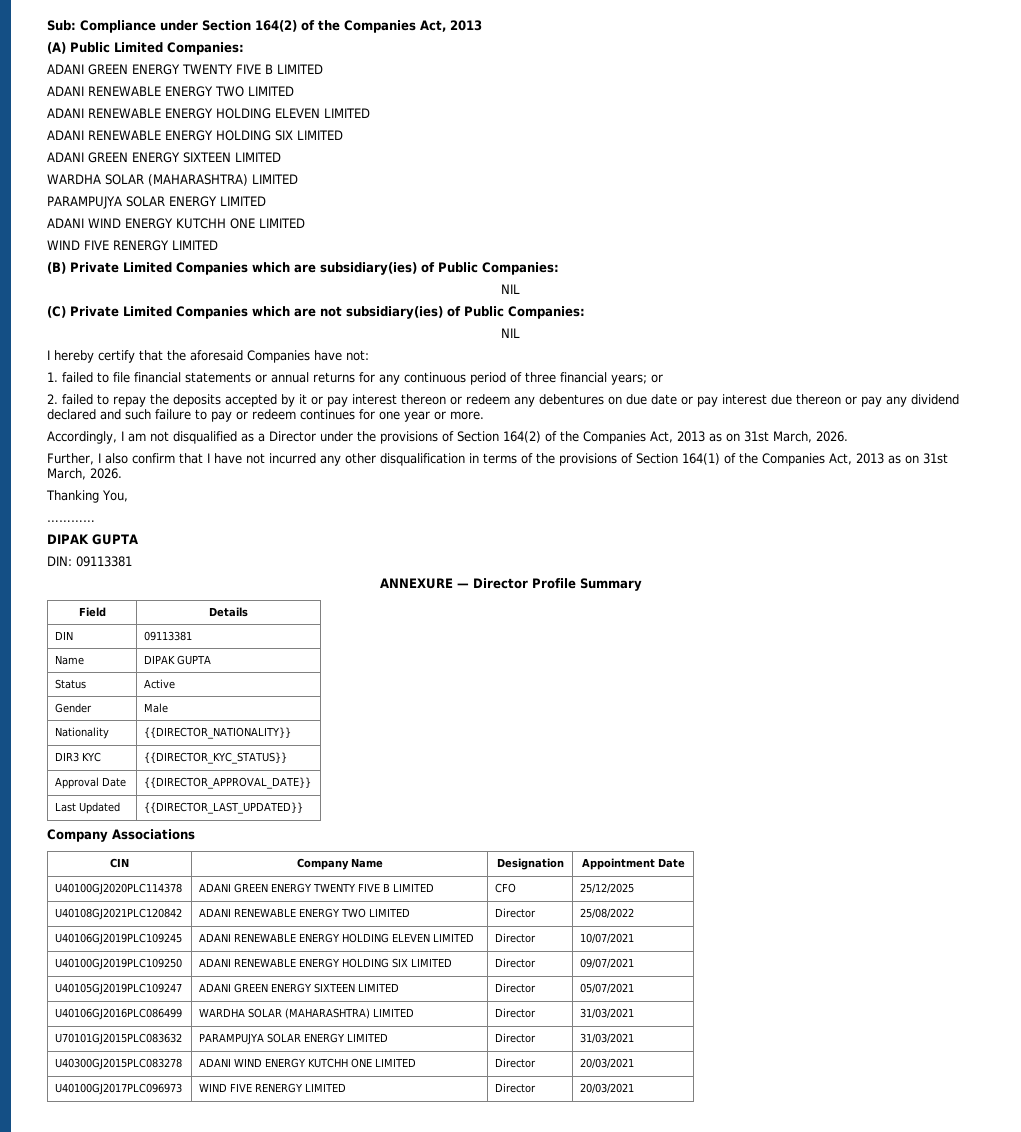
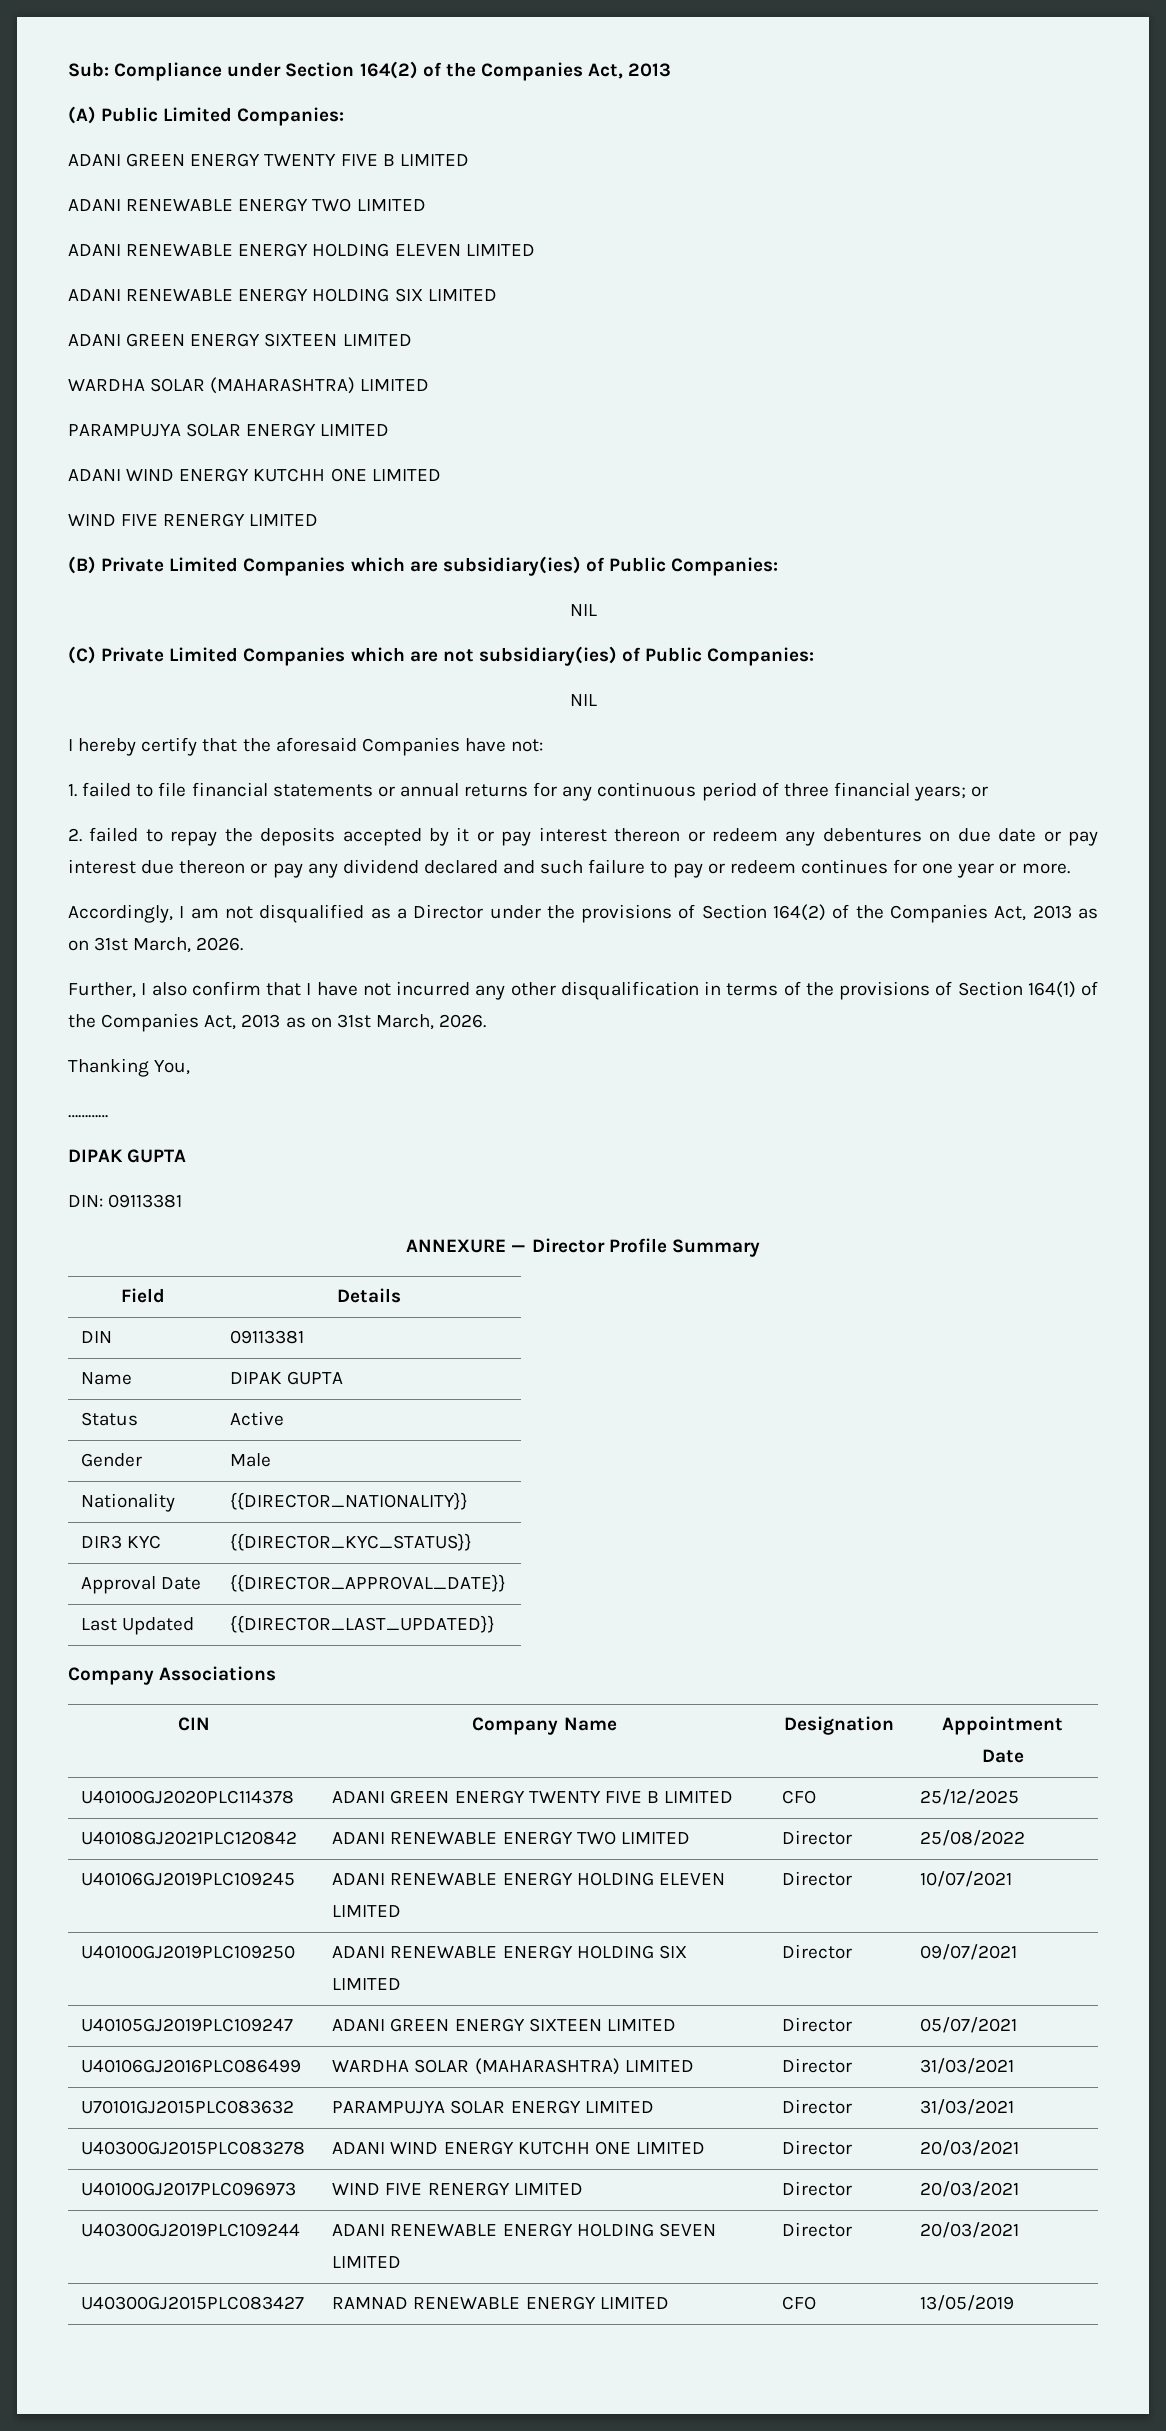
+ U40300GJ2019PLC109244 | ADANI RENEWABLE ENERGY HOLDING SEVEN LIMITED | Director | 20/03/2021
+ U40300GJ2015PLC083427 | RAMNAD RENEWABLE ENERGY LIMITED | CFO | 13/05/2019

